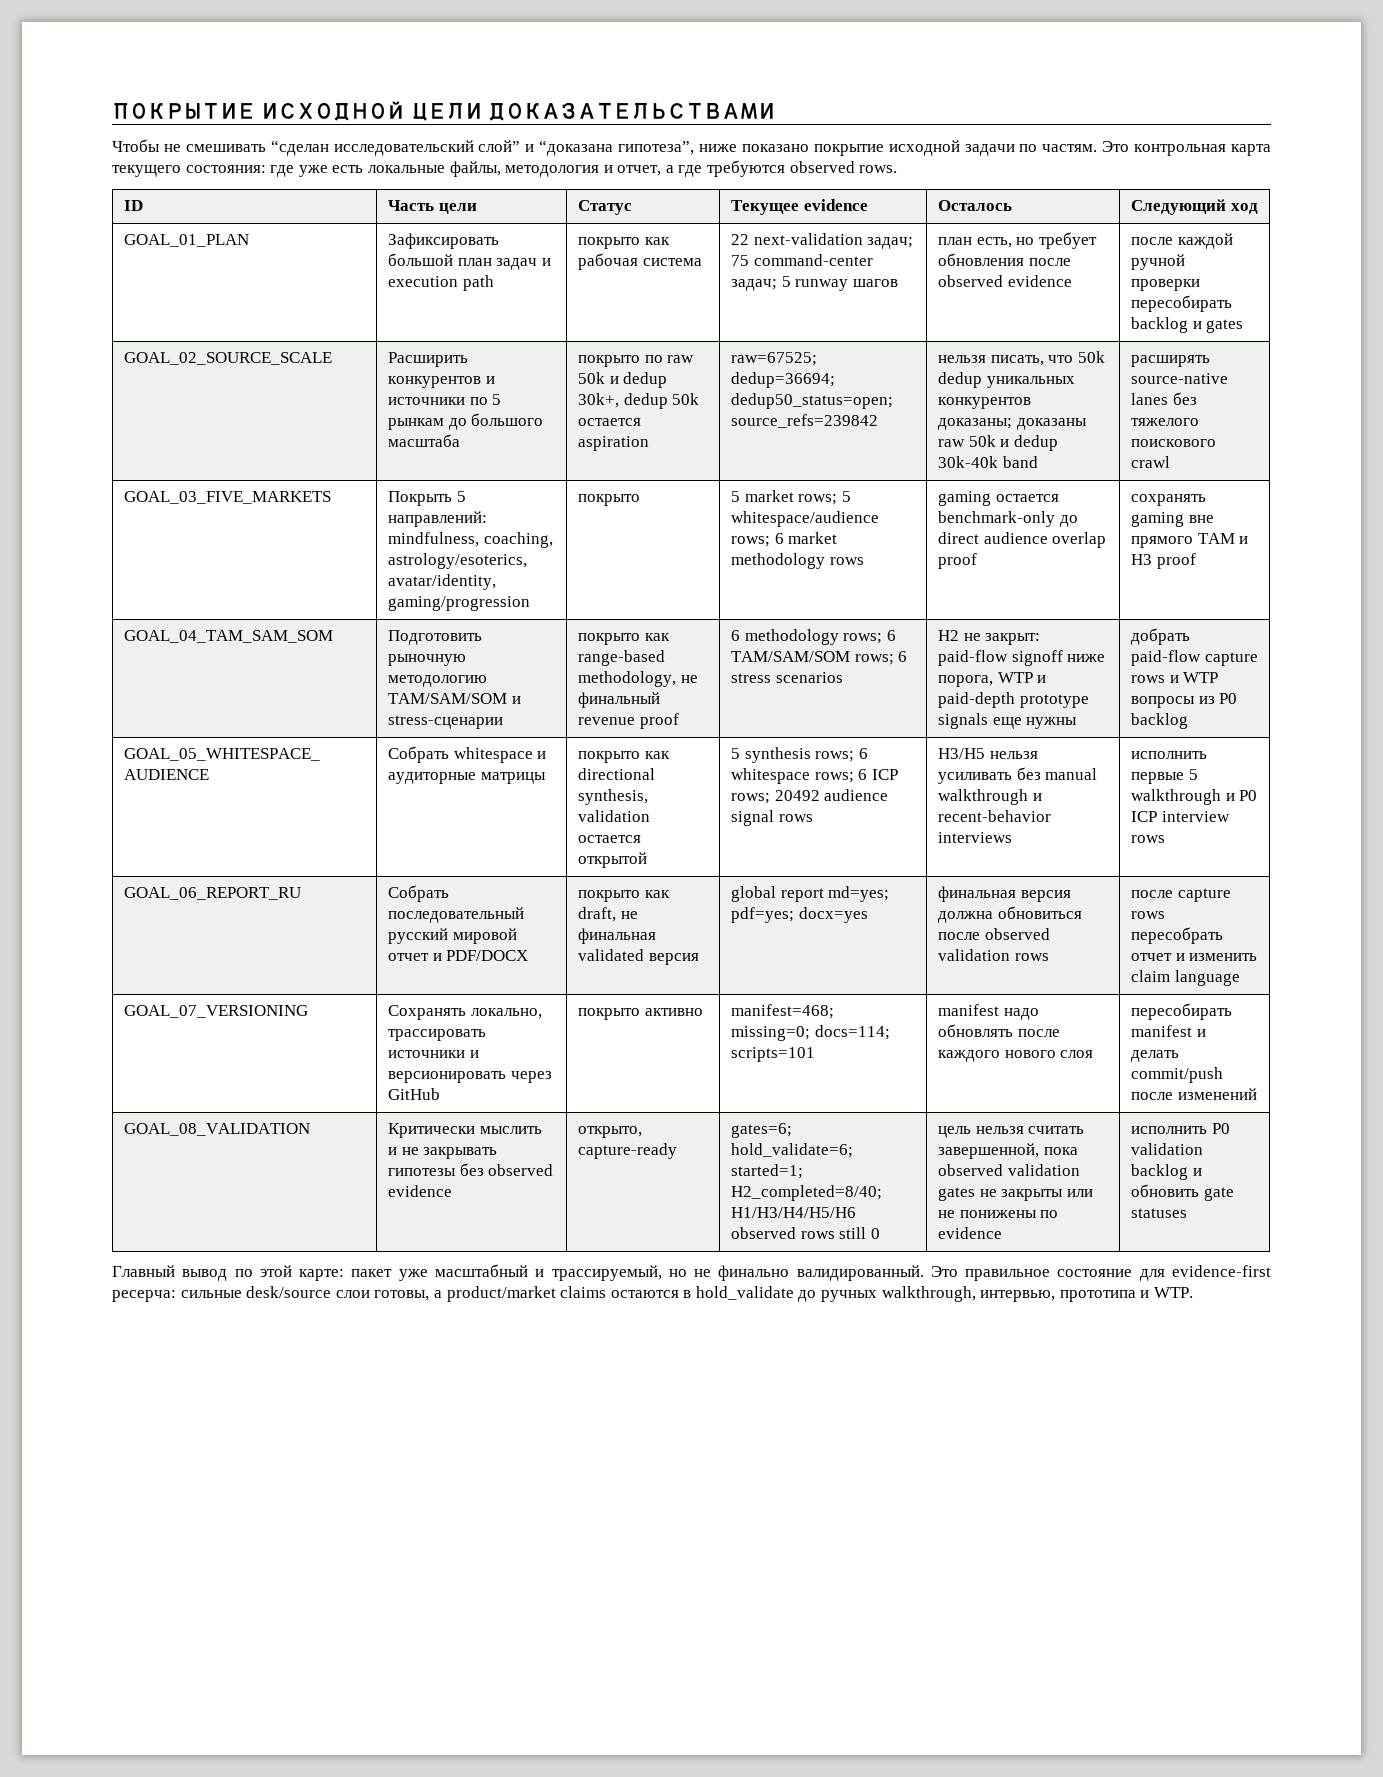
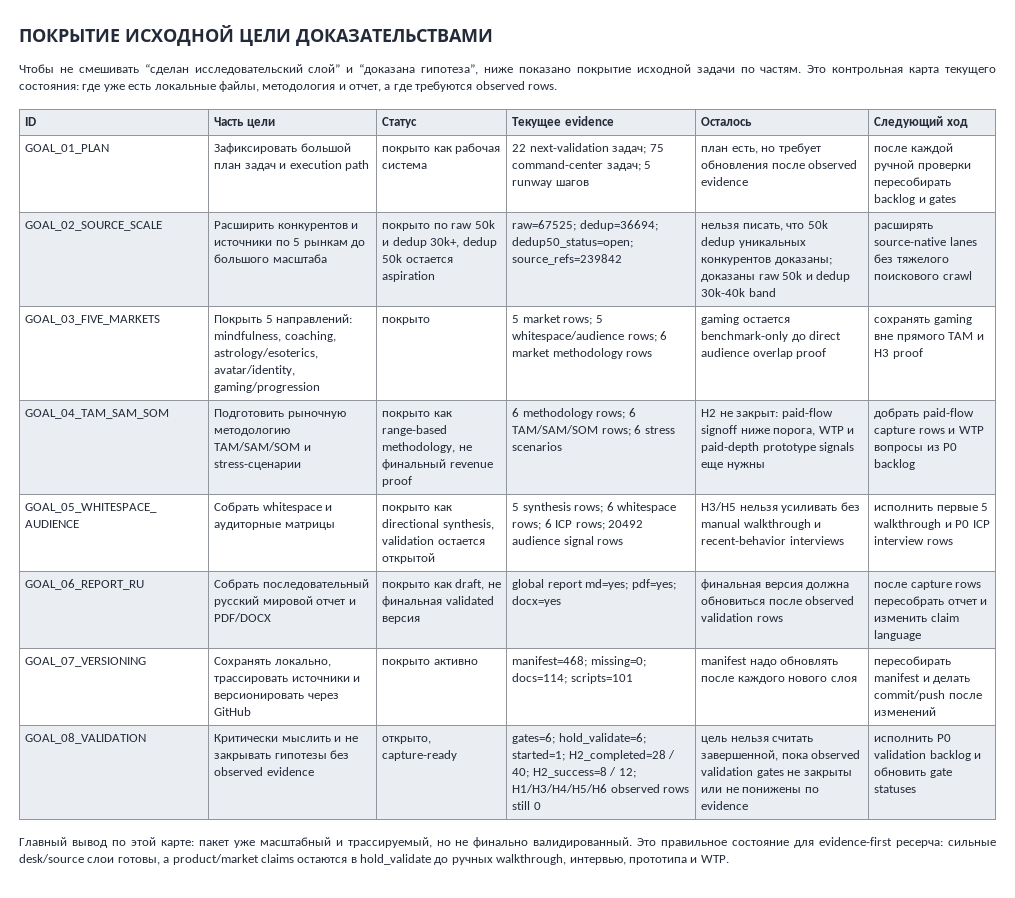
- gates=6; hold_validate=6; started=1; H2_completed=8/40; H1/H3/H4/H5/H6 observed rows still 0
+ gates=6; hold_validate=6; started=1; H2_completed=28 / 40; H2_success=8 / 12; H1/H3/H4/H5/H6 observed rows still 0

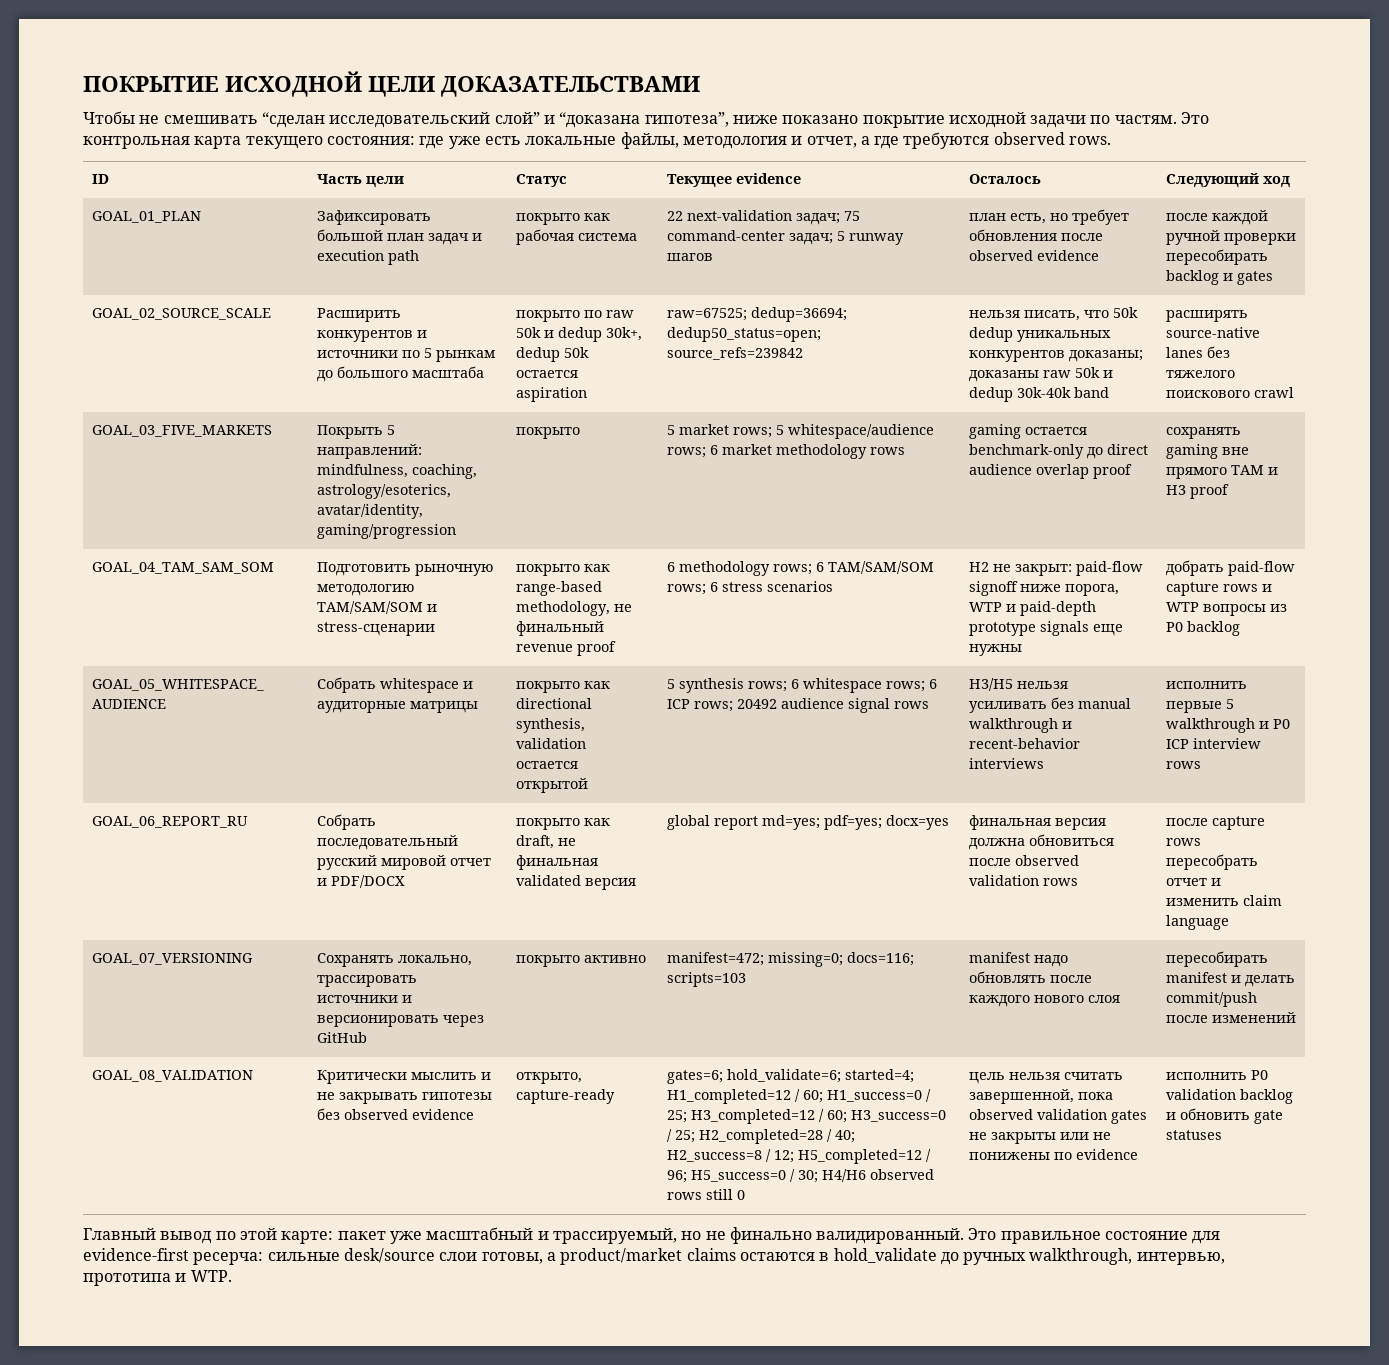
- GOAL_07_VERSIONING | Сохранять локально, трассировать источники и версионировать через GitHub | покрыто активно | manifest=468; missing=0; docs=114; scripts=101 | manifest надо обновлять после каждого нового слоя | пересобирать manifest и делать commit/push после изменений
+ GOAL_07_VERSIONING | Сохранять локально, трассировать источники и версионировать через GitHub | покрыто активно | manifest=472; missing=0; docs=116; scripts=103 | manifest надо обновлять после каждого нового слоя | пересобирать manifest и делать commit/push после изменений
- gates=6; hold_validate=6; started=1; H2_completed=28 / 40; H2_success=8 / 12; H1/H3/H4/H5/H6 observed rows still 0
+ gates=6; hold_validate=6; started=4; H1_completed=12 / 60; H1_success=0 / 25; H3_completed=12 / 60; H3_success=0 / 25; H2_completed=28 / 40; H2_success=8 / 12; H5_completed=12 / 96; H5_success=0 / 30; H4/H6 observed rows still 0

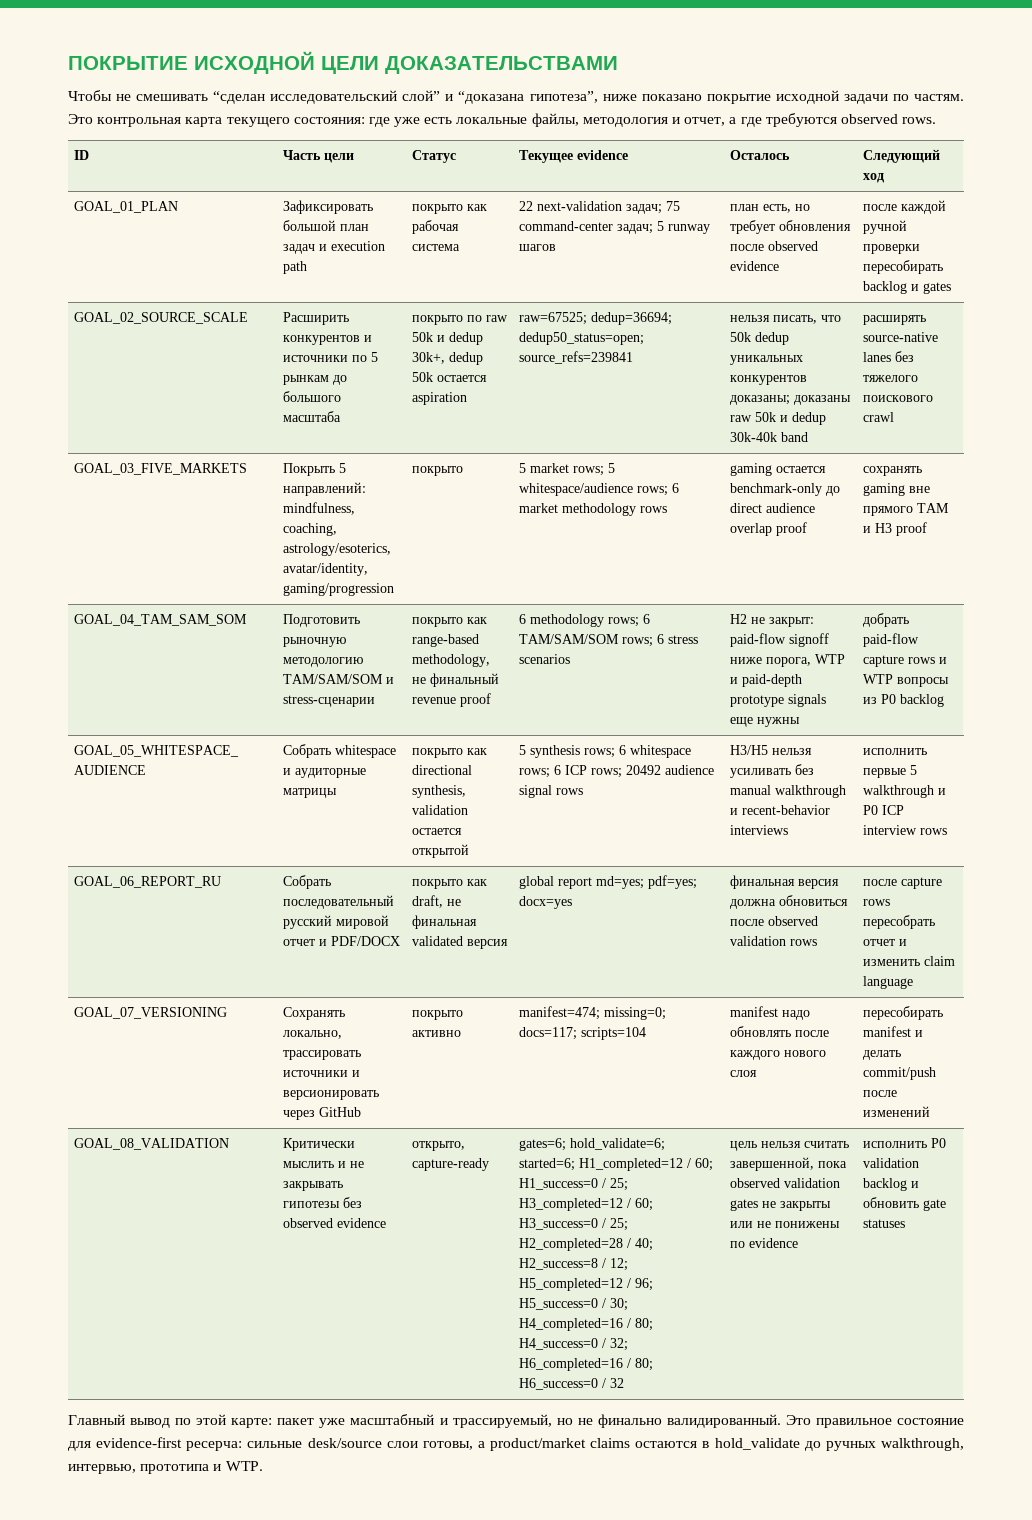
- raw=67525; dedup=36694; dedup50_status=open; source_refs=239842
+ raw=67525; dedup=36694; dedup50_status=open; source_refs=239841
- GOAL_07_VERSIONING | Сохранять локально, трассировать источники и версионировать через GitHub | покрыто активно | manifest=472; missing=0; docs=116; scripts=103 | manifest надо обновлять после каждого нового слоя | пересобирать manifest и делать commit/push после изменений
+ GOAL_07_VERSIONING | Сохранять локально, трассировать источники и версионировать через GitHub | покрыто активно | manifest=474; missing=0; docs=117; scripts=104 | manifest надо обновлять после каждого нового слоя | пересобирать manifest и делать commit/push после изменений
- gates=6; hold_validate=6; started=4; H1_completed=12 / 60; H1_success=0 / 25; H3_completed=12 / 60; H3_success=0 / 25; H2_completed=28 / 40; H2_success=8 / 12; H5_completed=12 / 96; H5_success=0 / 30; H4/H6 observed rows still 0
+ gates=6; hold_validate=6; started=6; H1_completed=12 / 60; H1_success=0 / 25; H3_completed=12 / 60; H3_success=0 / 25; H2_completed=28 / 40; H2_success=8 / 12; H5_completed=12 / 96; H5_success=0 / 30; H4_completed=16 / 80; H4_success=0 / 32; H6_completed=16 / 80; H6_success=0 / 32

